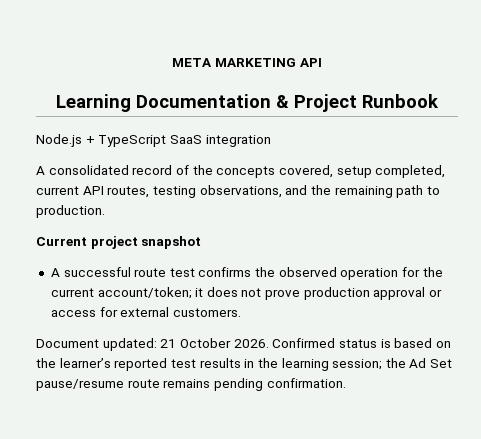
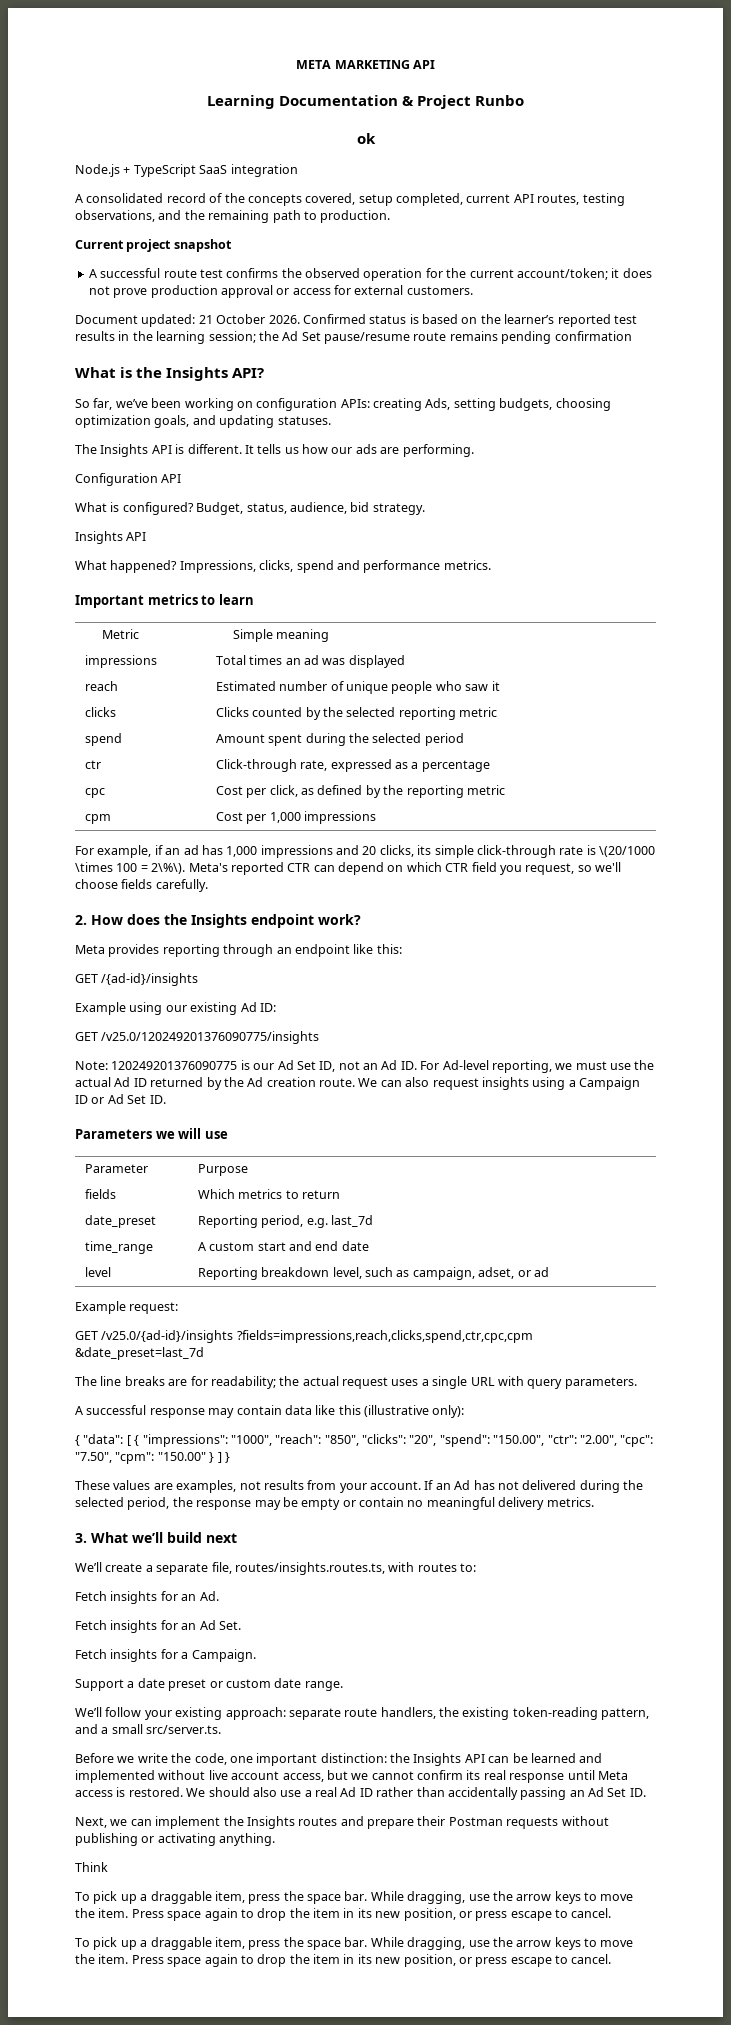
- Learning Documentation & Project Runbook
+ Learning Documentation & Project Runbo
+ ok
- Confirmed status is based on the learner’s reported test results in the learning session; the Ad Set pause/resume route remains pending confirmation.
+ Confirmed status is based on the learner’s reported test results in the learning session; the Ad Set pause/resume route remains pending confirmation
+ What is the Insights API?
+ So far, we’ve been working on configuration APIs: creating Ads, setting budgets, choosing optimization goals, and updating statuses.
+ The Insights API is different. It tells us how our ads are performing.
+ Configuration API
+ What is configured? Budget, status, audience, bid strategy.
+ Insights API
+ What happened? Impressions, clicks, spend and performance metrics.
+ Important metrics to learn
+ Metric | Simple meaning
+ impressions | Total times an ad was displayed
+ reach | Estimated number of unique people who saw it
+ clicks | Clicks counted by the selected reporting metric
+ spend | Amount spent during the selected period
+ ctr | Click-through rate, expressed as a percentage
+ cpc | Cost per click, as defined by the reporting metric
+ cpm | Cost per 1,000 impressions
+ For example, if an ad has 1,000 impressions and 20 clicks, its simple click-through rate is \(20/1000 \times 100 = 2\%\). Meta's reported CTR can depend on which CTR field you request, so we'll choose fields carefully.
+ 2. How does the Insights endpoint work?
+ Meta provides reporting through an endpoint like this:
+ GET /{ad-id}/insights
+ Example using our existing Ad ID:
+ GET /v25.0/120249201376090775/insights
+ Note: 120249201376090775 is our Ad Set ID, not an Ad ID. For Ad-level reporting, we must use the actual Ad ID returned by the Ad creation route. We can also request insights using a Campaign ID or Ad Set ID.
+ Parameters we will use
+ Parameter | Purpose
+ fields | Which metrics to return
+ date_preset | Reporting period, e.g. last_7d
+ time_range | A custom start and end date
+ level | Reporting breakdown level, such as campaign, adset, or ad
+ Example request:
+ GET /v25.0/{ad-id}/insights ?fields=impressions,reach,clicks,spend,ctr,cpc,cpm &date_preset=last_7d
+ The line breaks are for readability; the actual request uses a single URL with query parameters.
+ A successful response may contain data like this (illustrative only):
+ { "data": [ { "impressions": "1000", "reach": "850", "clicks": "20", "spend": "150.00", "ctr": "2.00", "cpc": "7.50", "cpm": "150.00" } ] }
+ These values are examples, not results from your account. If an Ad has not delivered during the selected period, the response may be empty or contain no meaningful delivery metrics.
+ 3. What we’ll build next
+ We’ll create a separate file, routes/insights.routes.ts, with routes to:
+ Fetch insights for an Ad.
+ Fetch insights for an Ad Set.
+ Fetch insights for a Campaign.
+ Support a date preset or custom date range.
+ We’ll follow your existing approach: separate route handlers, the existing token-reading pattern, and a small src/server.ts.
+ Before we write the code, one important distinction: the Insights API can be learned and implemented without live account access, but we cannot confirm its real response until Meta access is restored. We should also use a real Ad ID rather than accidentally passing an Ad Set ID.
+ Next, we can implement the Insights routes and prepare their Postman requests without publishing or activating anything.
+ Think
+ To pick up a draggable item, press the space bar. While dragging, use the arrow keys to move the item. Press space again to drop the item in its new position, or press escape to cancel.
+ To pick up a draggable item, press the space bar. While dragging, use the arrow keys to move the item. Press space again to drop the item in its new position, or press escape to cancel.

